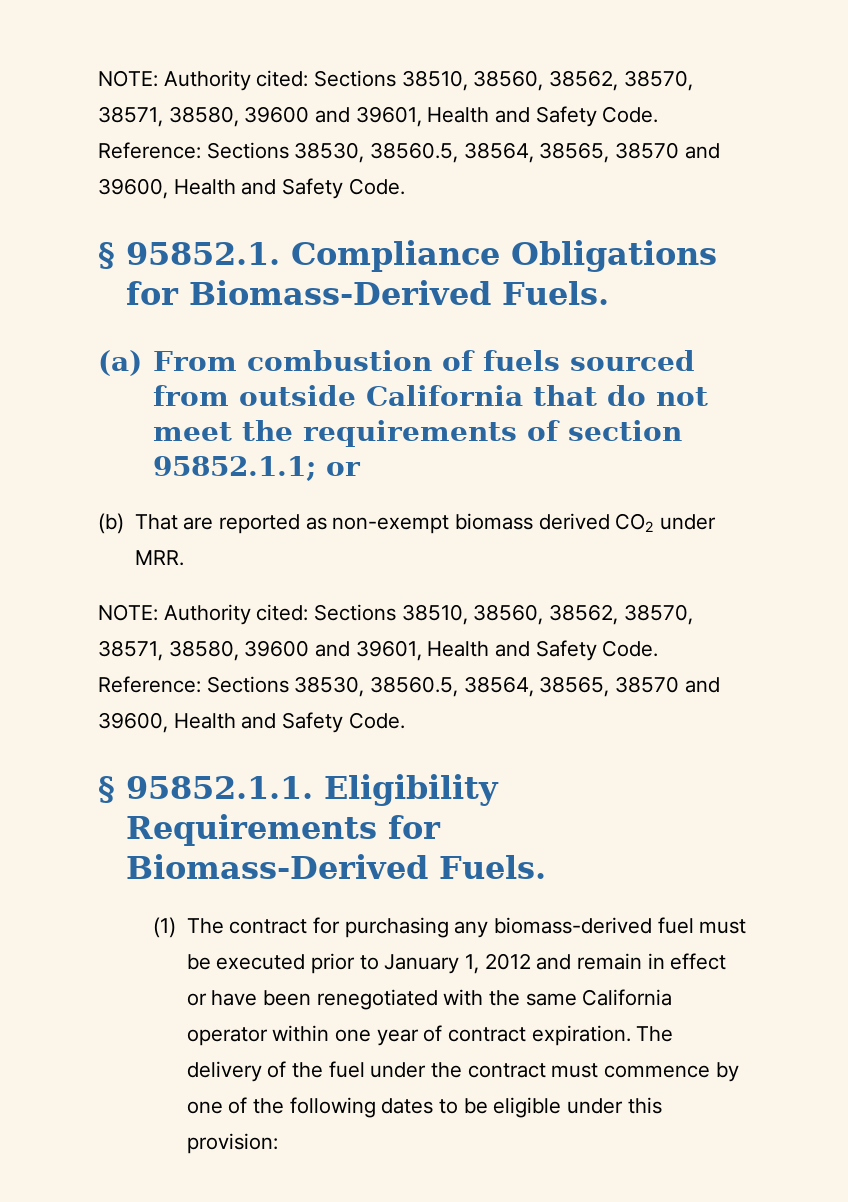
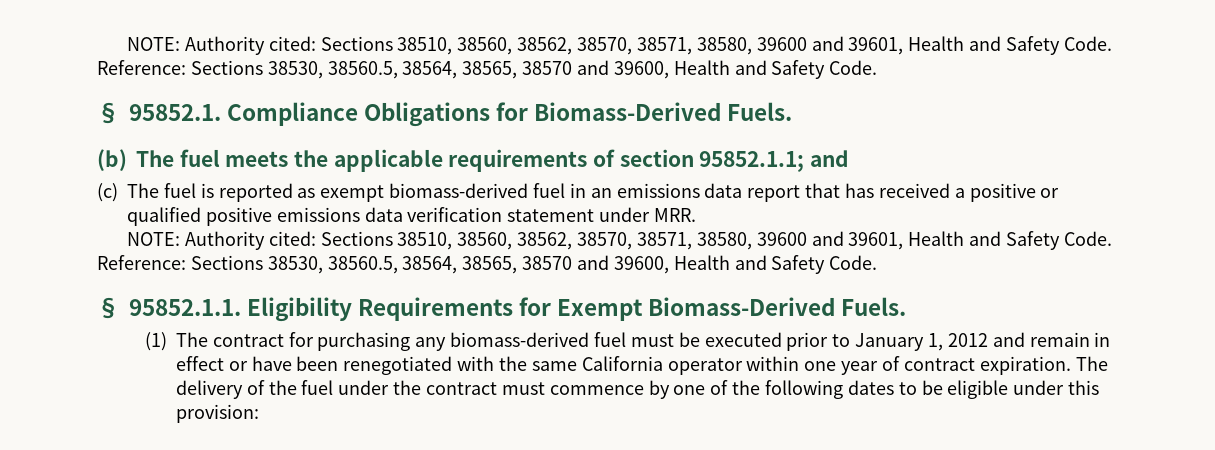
- (a) From combustion of fuels sourced from outside California that do not meet the requirements of section 95852.1.1; or
- (b) That are reported as non-exempt biomass derived CO2 under MRR.
+ (b) The fuel meets the applicable requirements of section 95852.1.1; and
+ (c) The fuel is reported as exempt biomass-derived fuel in an emissions data report that has received a positive or qualified positive emissions data verification statement under MRR.
- § 95852.1.1. Eligibility Requirements for Biomass-Derived Fuels.
+ § 95852.1.1. Eligibility Requirements for Exempt Biomass-Derived Fuels.

